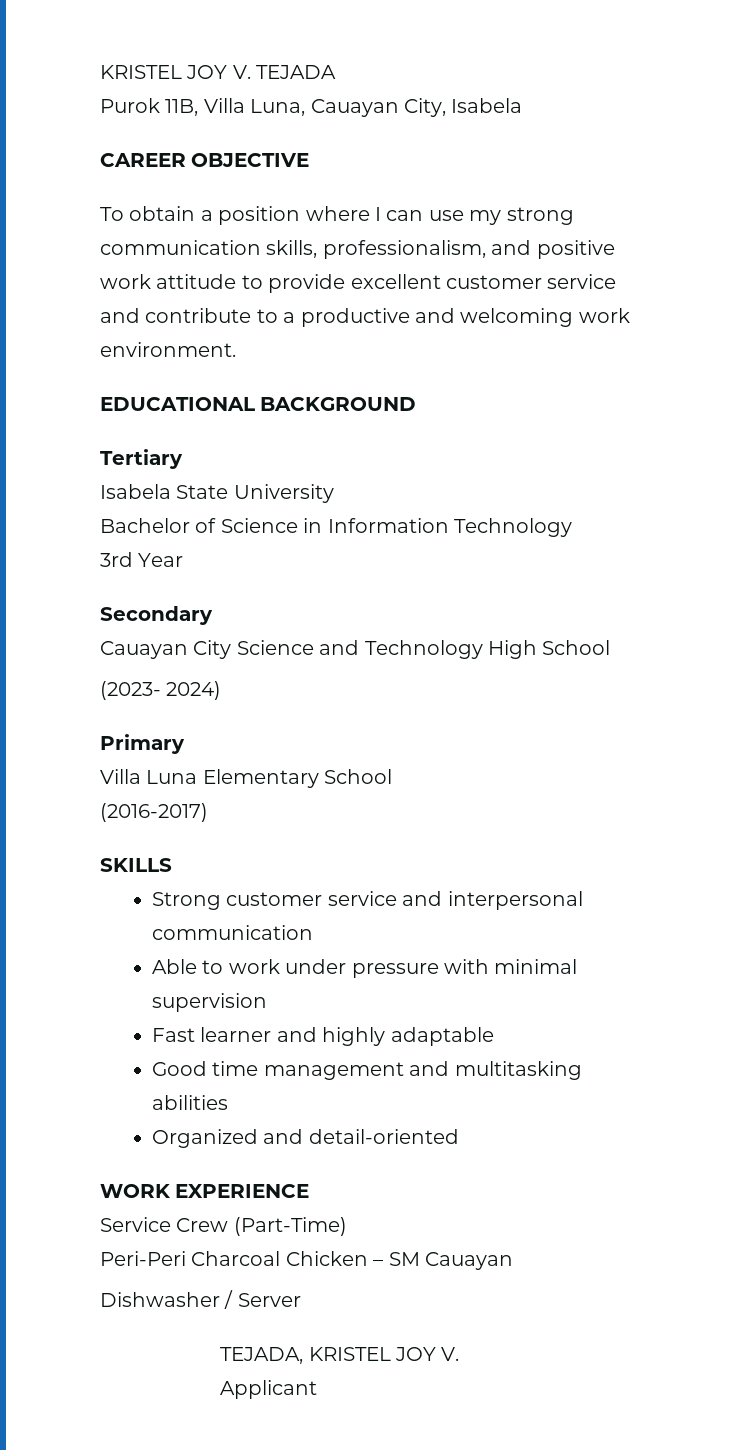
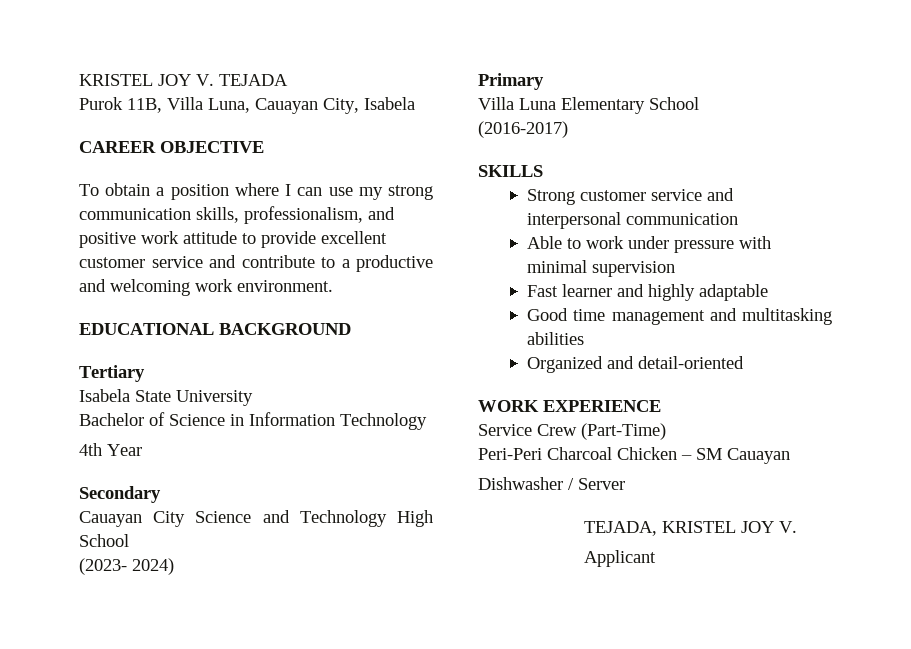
- 3rd Year
+ 4th Year

